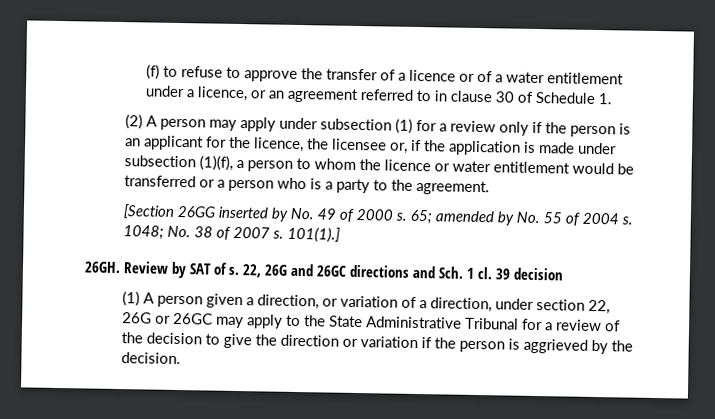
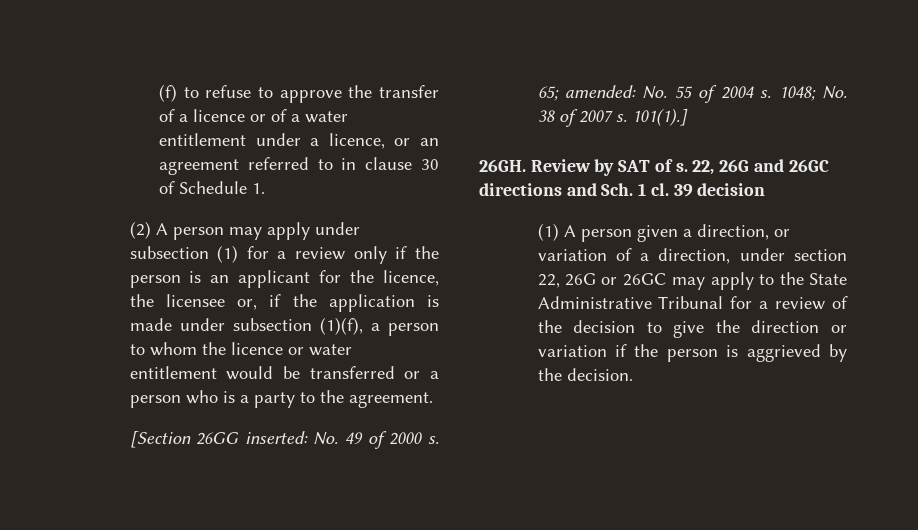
- [Section 26GG inserted by No. 49 of 2000 s.
+ [Section 26GG inserted: No. 49 of 2000 s.
- 65; amended by No. 55 of 2004 s.
+ 65; amended: No. 55 of 2004 s.

